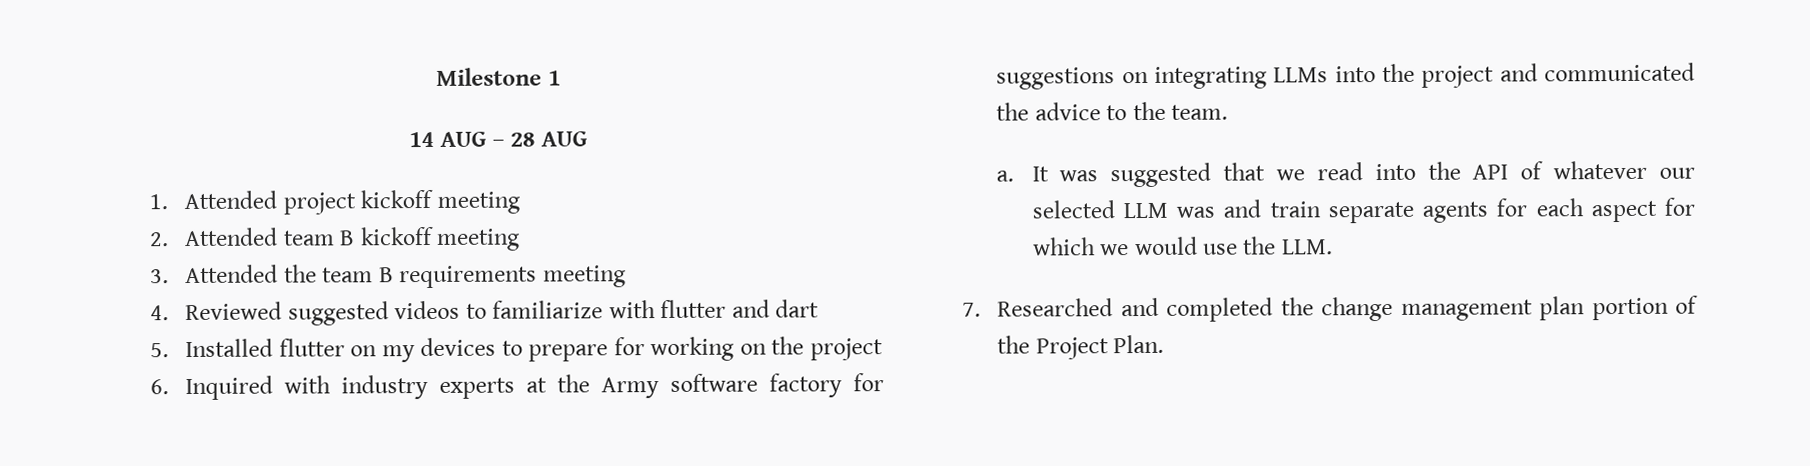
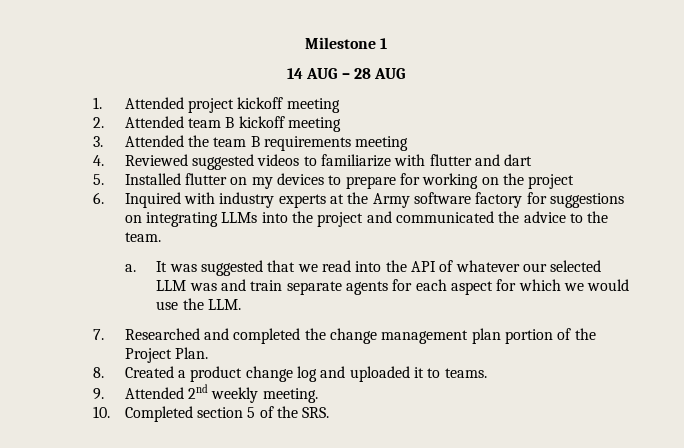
+ 8. Created a product change log and uploaded it to teams.
+ 9. Attended 2nd weekly meeting.
+ 10. Completed section 5 of the SRS.

